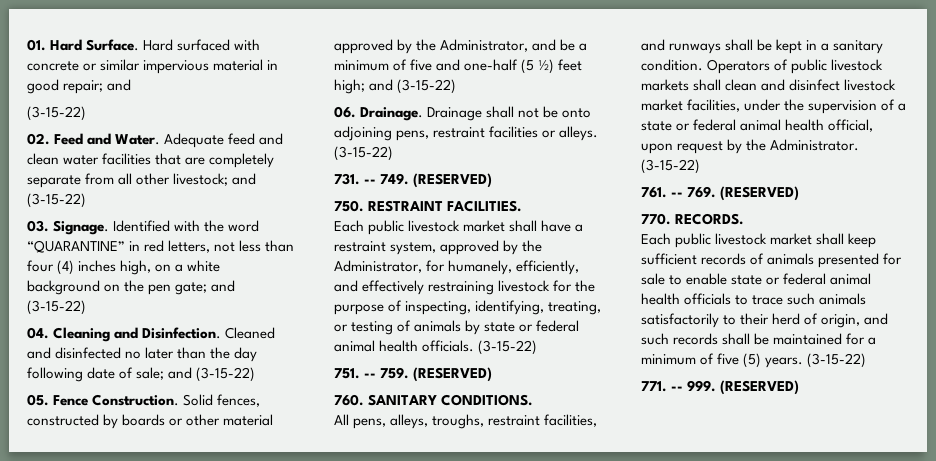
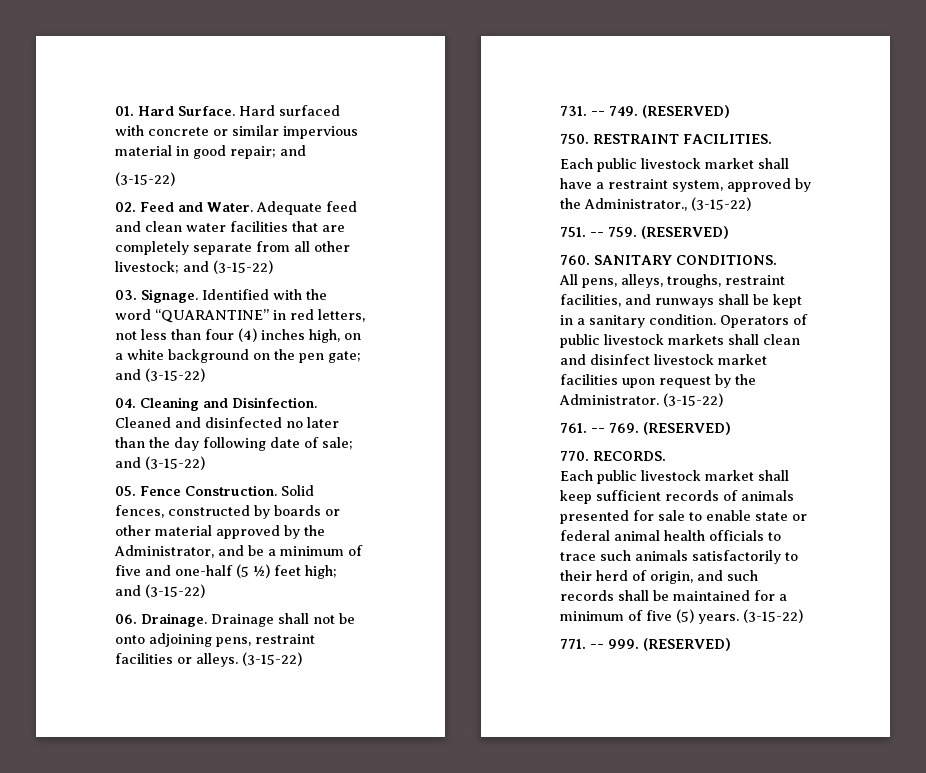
- Each public livestock market shall have a restraint system, approved by the Administrator, for humanely, efficiently, and effectively restraining livestock for the purpose of inspecting, identifying, treating, or testing of animals by state or federal animal health officials. (3-15-22)
+ Each public livestock market shall have a restraint system, approved by the Administrator., (3-15-22)
- Operators of public livestock markets shall clean and disinfect livestock market facilities, under the supervision of a state or federal animal health official, upon request by the Administrator.
+ Operators of public livestock markets shall clean and disinfect livestock market facilities upon request by the Administrator.

